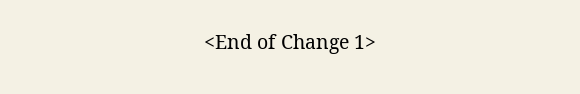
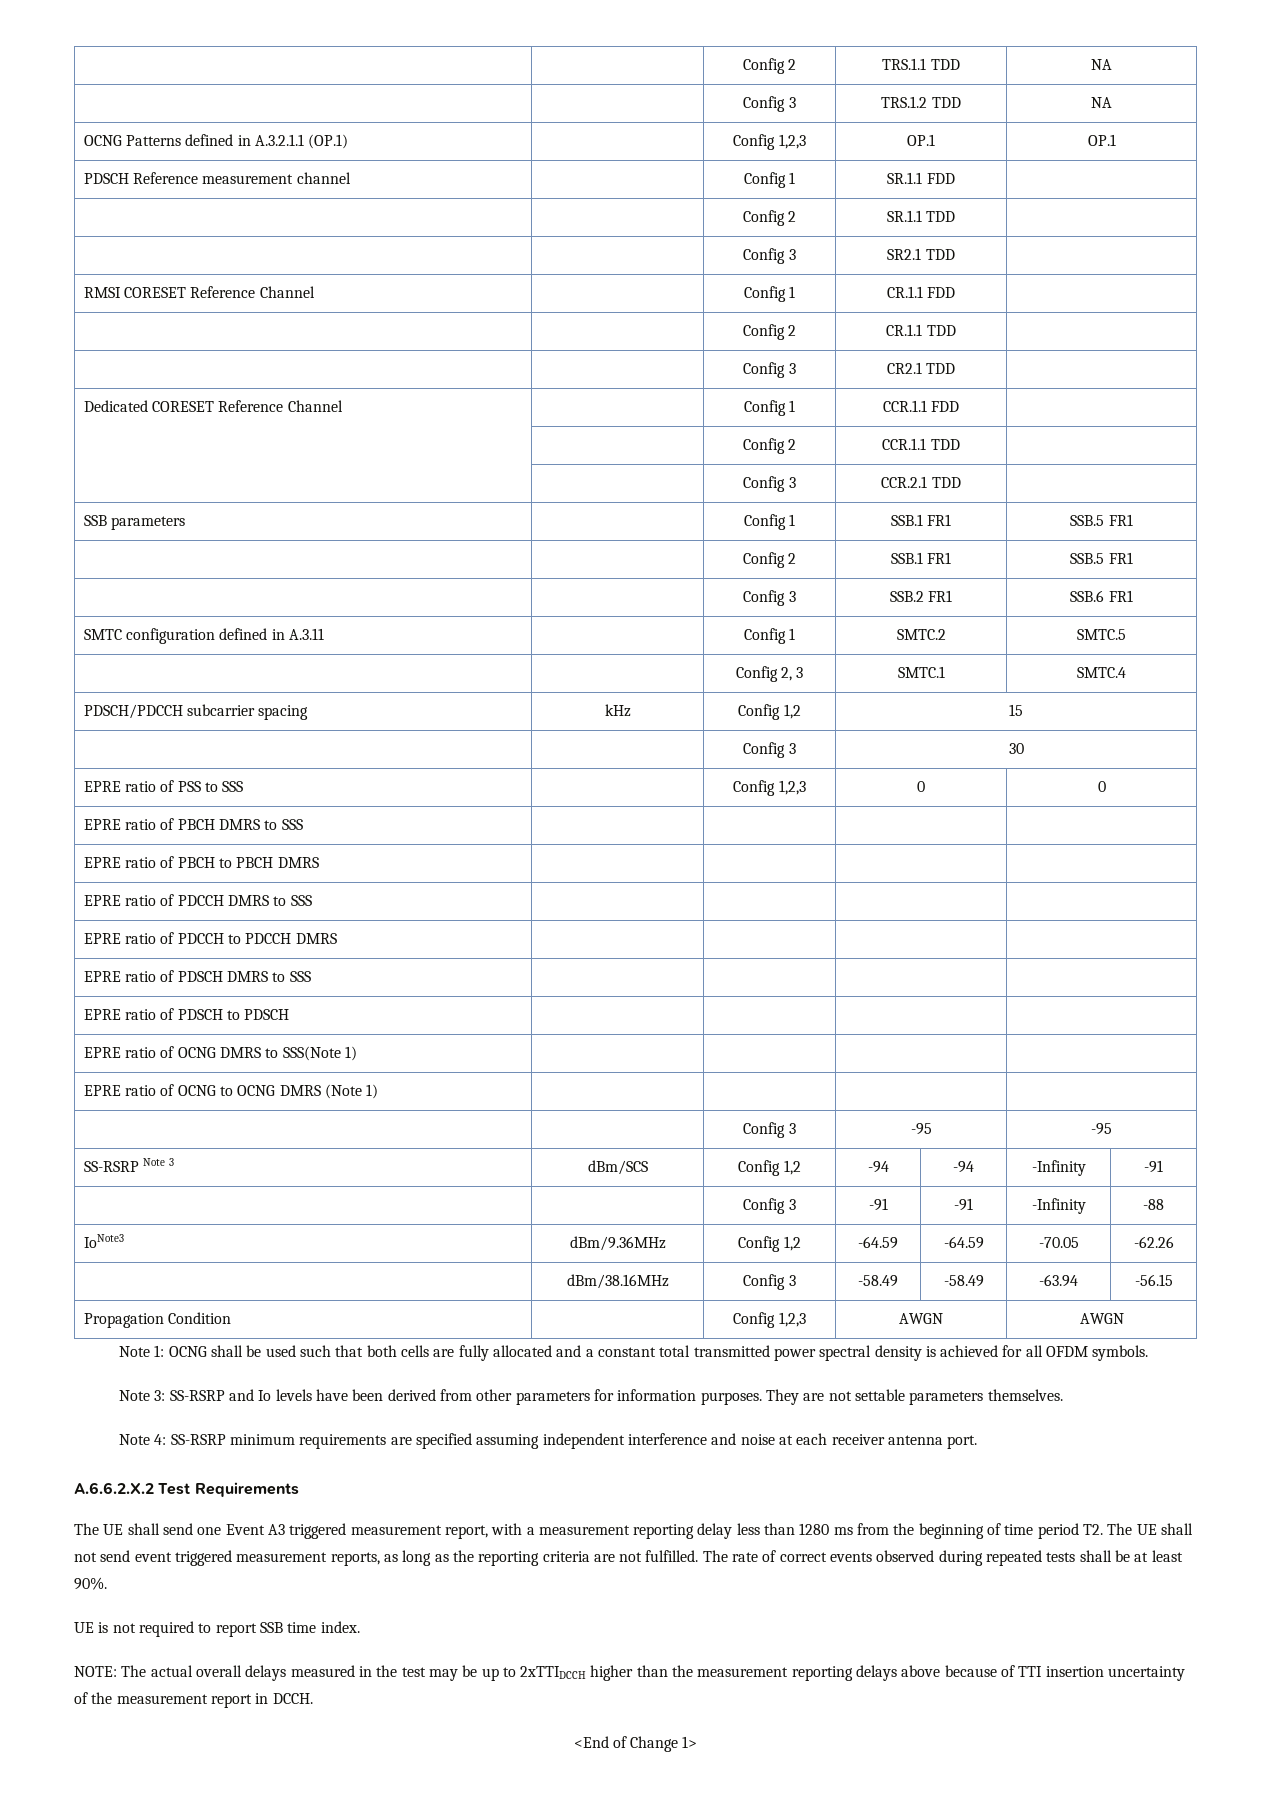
+ | | Config 2 | TRS.1.1 TDD | NA
+ | | Config 3 | TRS.1.2 TDD | NA
+ OCNG Patterns defined in A.3.2.1.1 (OP.1) | | Config 1,2,3 | OP.1 | OP.1
+ PDSCH Reference measurement channel | | Config 1 | SR.1.1 FDD |
+ | | Config 2 | SR.1.1 TDD |
+ | | Config 3 | SR2.1 TDD |
+ RMSI CORESET Reference Channel | | Config 1 | CR.1.1 FDD |
+ | | Config 2 | CR.1.1 TDD |
+ | | Config 3 | CR2.1 TDD |
+ Dedicated CORESET Reference Channel | | Config 1 | CCR.1.1 FDD |
+ | | Config 2 | CCR.1.1 TDD |
+ | | Config 3 | CCR.2.1 TDD |
+ SSB parameters | | Config 1 | SSB.1 FR1 | SSB.5 FR1
+ | | Config 2 | SSB.1 FR1 | SSB.5 FR1
+ | | Config 3 | SSB.2 FR1 | SSB.6 FR1
+ SMTC configuration defined in A.3.11 | | Config 1 | SMTC.2 | SMTC.5
+ | | Config 2, 3 | SMTC.1 | SMTC.4
+ PDSCH/PDCCH subcarrier spacing | kHz | Config 1,2 | 15
+ | | Config 3 | 30
+ EPRE ratio of PSS to SSS | | Config 1,2,3 | 0 | 0
+ EPRE ratio of PBCH DMRS to SSS | | | |
+ EPRE ratio of PBCH to PBCH DMRS | | | |
+ EPRE ratio of PDCCH DMRS to SSS | | | |
+ EPRE ratio of PDCCH to PDCCH DMRS | | | |
+ EPRE ratio of PDSCH DMRS to SSS | | | |
+ EPRE ratio of PDSCH to PDSCH | | | |
+ EPRE ratio of OCNG DMRS to SSS(Note 1) | | | |
+ EPRE ratio of OCNG to OCNG DMRS (Note 1) | | | |
+ | | Config 3 | -95 | -95
+ SS-RSRP Note 3 | dBm/SCS | Config 1,2 | -94 | -94 | -Infinity | -91
+ | | Config 3 | -91 | -91 | -Infinity | -88
+ IoNote3 | dBm/9.36MHz | Config 1,2 | -64.59 | -64.59 | -70.05 | -62.26
+ | dBm/38.16MHz | Config 3 | -58.49 | -58.49 | -63.94 | -56.15
+ Propagation Condition | | Config 1,2,3 | AWGN | AWGN
+ Note 1: OCNG shall be used such that both cells are fully allocated and a constant total transmitted power spectral density is achieved for all OFDM symbols.
+ Note 3: SS-RSRP and Io levels have been derived from other parameters for information purposes. They are not settable parameters themselves.
+ Note 4: SS-RSRP minimum requirements are specified assuming independent interference and noise at each receiver antenna port.
+ A.6.6.2.X.2 Test Requirements
+ The UE shall send one Event A3 triggered measurement report, with a measurement reporting delay less than 1280 ms from the beginning of time period T2. The UE shall not send event triggered measurement reports, as long as the reporting criteria are not fulfilled. The rate of correct events observed during repeated tests shall be at least 90%.
+ UE is not required to report SSB time index.
+ NOTE: The actual overall delays measured in the test may be up to 2xTTIDCCH higher than the measurement reporting delays above because of TTI insertion uncertainty of the measurement report in DCCH.

